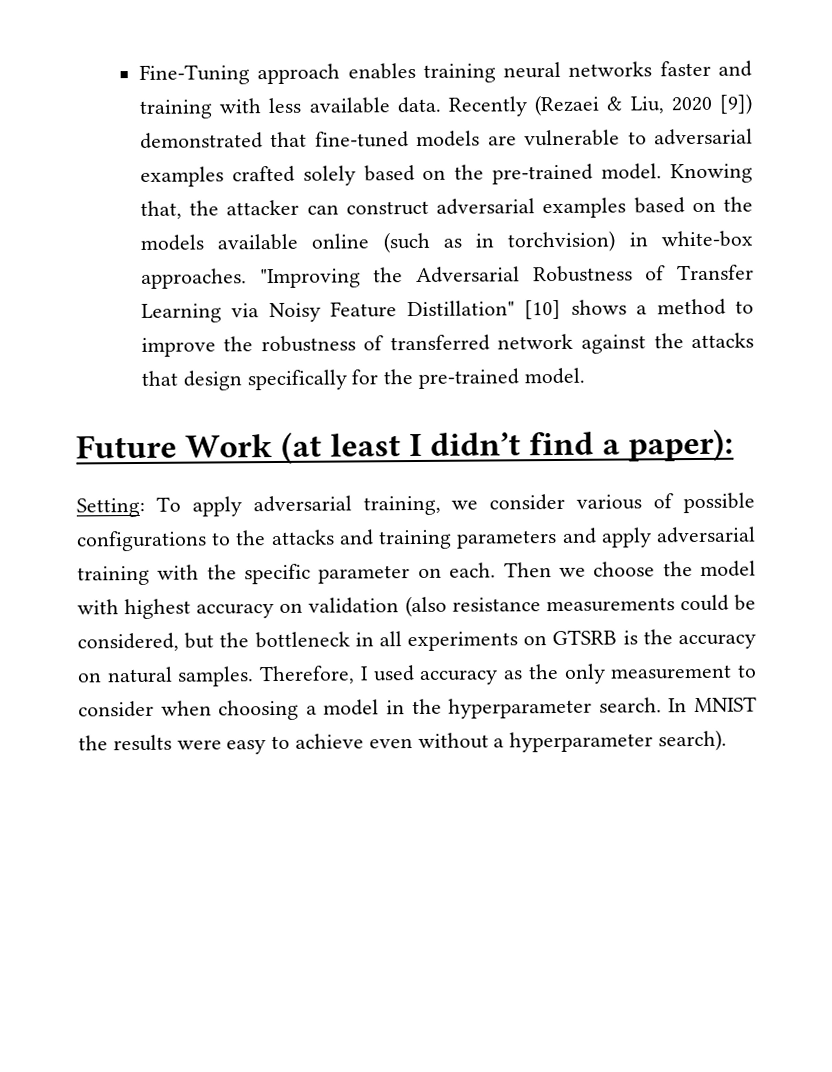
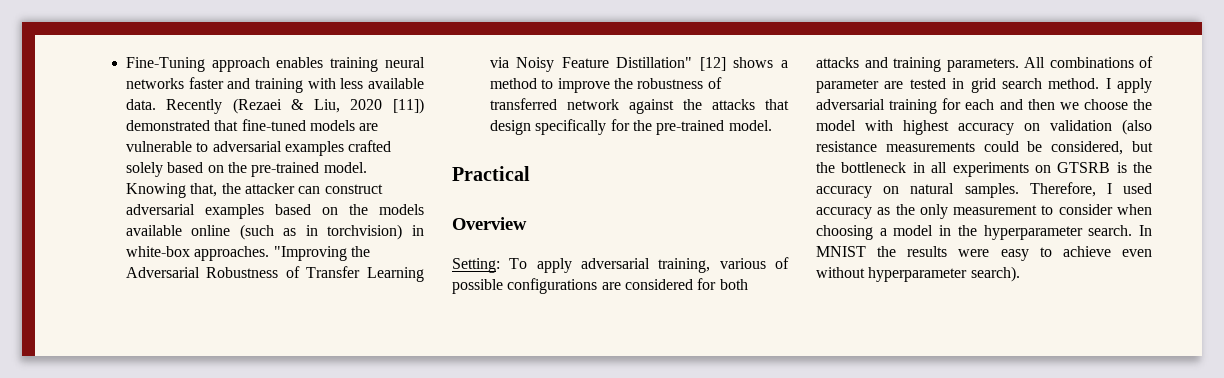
- Recently (Rezaei & Liu, 2020 [9]) demonstrated that fine-tuned models are vulnerable to adversarial examples crafted solely based on the pre-trained model.
+ Recently (Rezaei & Liu, 2020 [11]) demonstrated that fine-tuned models are vulnerable to adversarial examples crafted solely based on the pre-trained model.
- "Improving the Adversarial Robustness of Transfer Learning via Noisy Feature Distillation" [10] shows a method to improve the robustness of transferred network against the attacks that design specifically for the pre-trained model.
+ "Improving the Adversarial Robustness of Transfer Learning via Noisy Feature Distillation" [12] shows a method to improve the robustness of transferred network against the attacks that design specifically for the pre-trained model.
- Future Work (at least I didn’t find a paper):
+ Practical
+ Overview
- Setting: To apply adversarial training, we consider various of possible configurations to the attacks and training parameters and apply adversarial training with the specific parameter on each. Then we choose the model with highest accuracy on validation (also resistance measurements could be considered, but the bottleneck in all experiments on GTSRB is the accuracy on natural samples.
+ Setting: To apply adversarial training, various of possible configurations are considered for both attacks and training parameters. All combinations of parameter are tested in grid search method. I apply adversarial training for each and then we choose the model with highest accuracy on validation (also resistance measurements could be considered, but the bottleneck in all experiments on GTSRB is the accuracy on natural samples.
- In MNIST the results were easy to achieve even without a hyperparameter search).
+ In MNIST the results were easy to achieve even without hyperparameter search).

